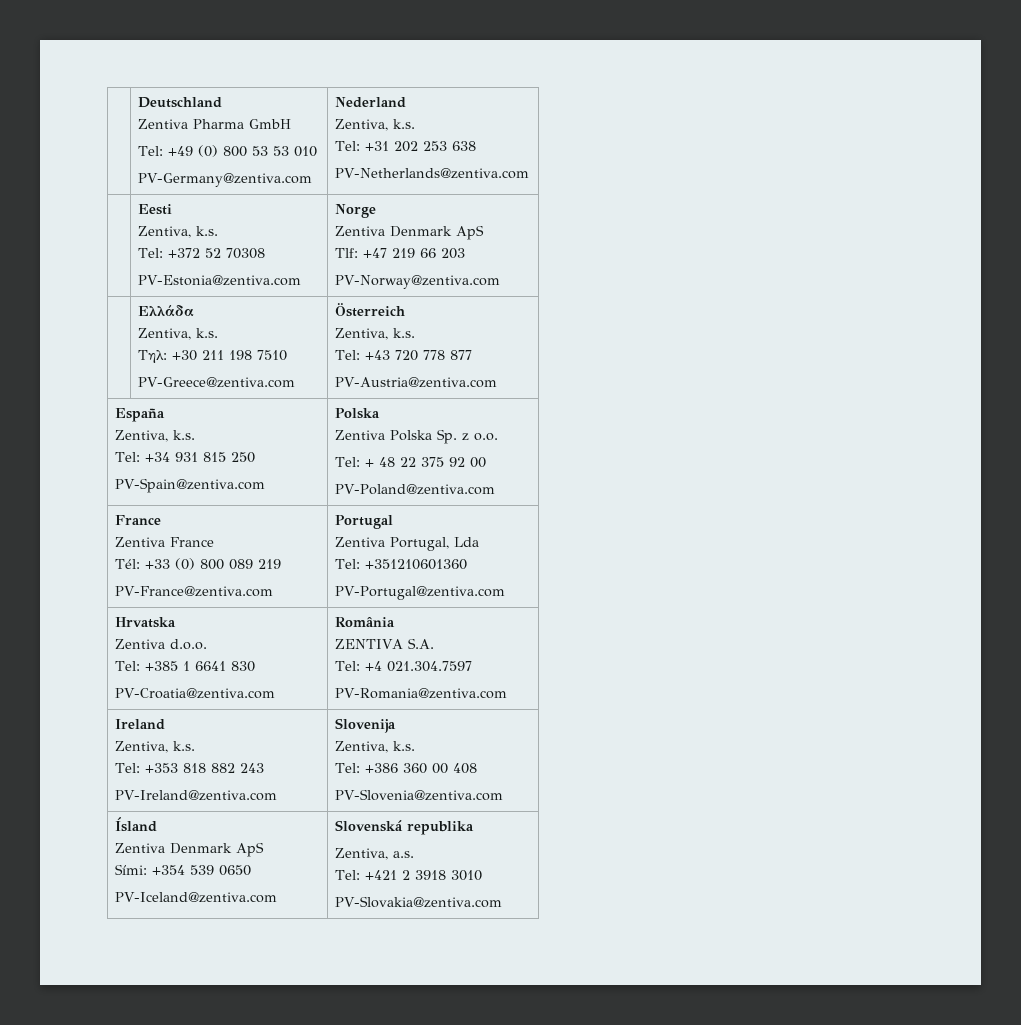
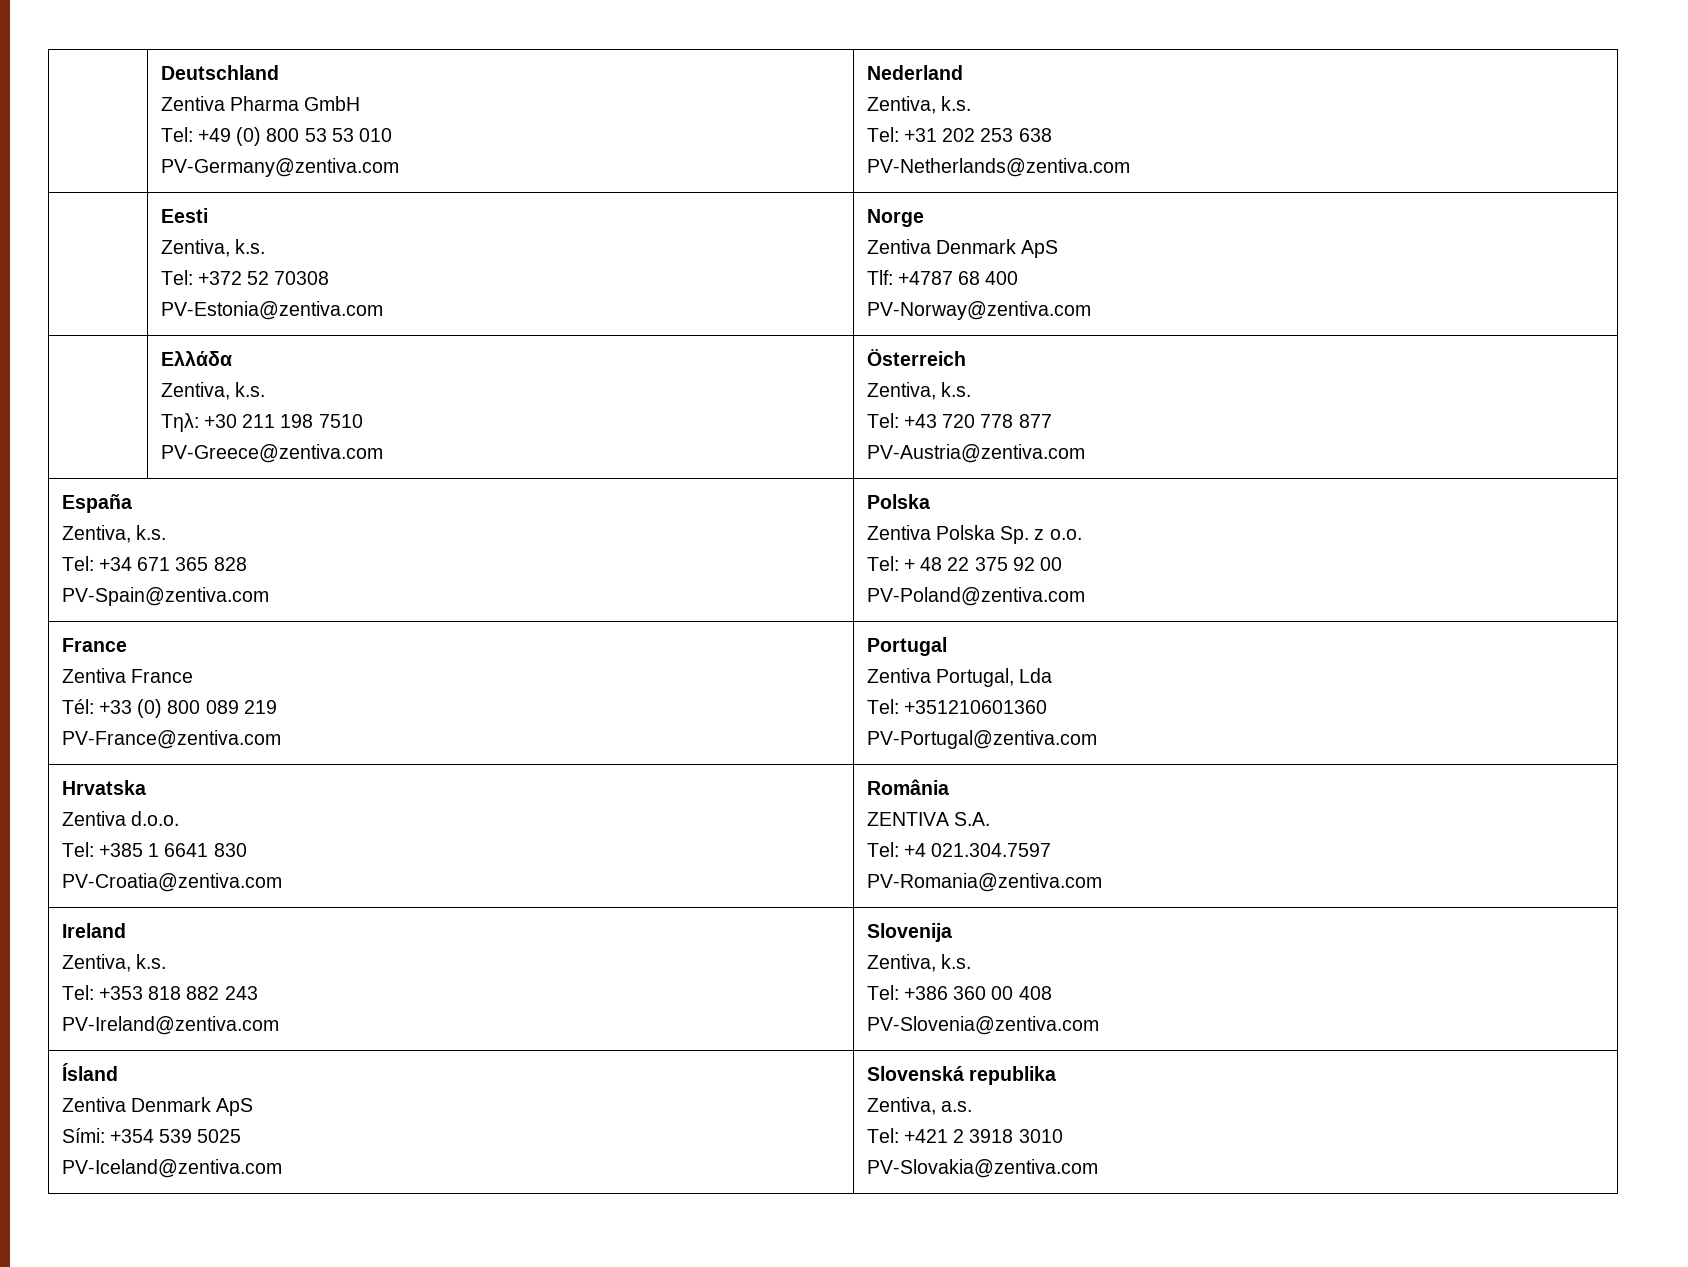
  | Eesti
  Zentiva, k.s.
  Tel: +372 52 70308
  PV-Estonia@zentiva.com | Norge
  Zentiva Denmark ApS
- Tlf: +47 219 66 203
+ Tlf: +4787 68 400
  España
  Zentiva, k.s.
- Tel: +34 931 815 250
+ Tel: +34 671 365 828
  Ísland
  Zentiva Denmark ApS
- Sími: +354 539 0650
+ Sími: +354 539 5025

